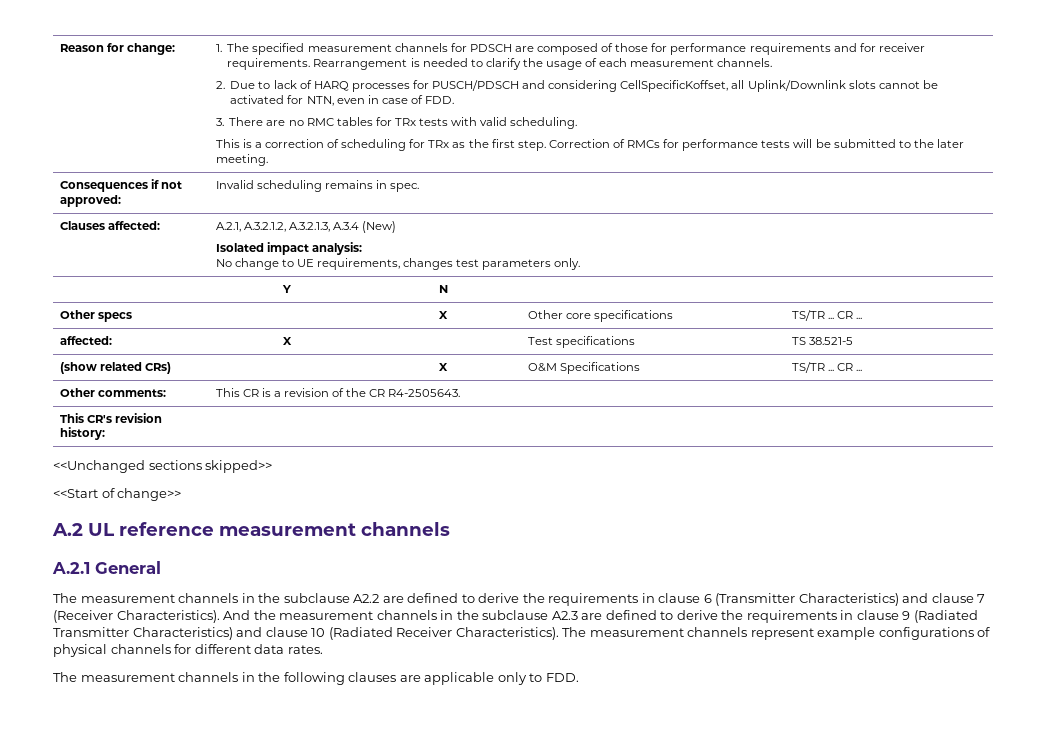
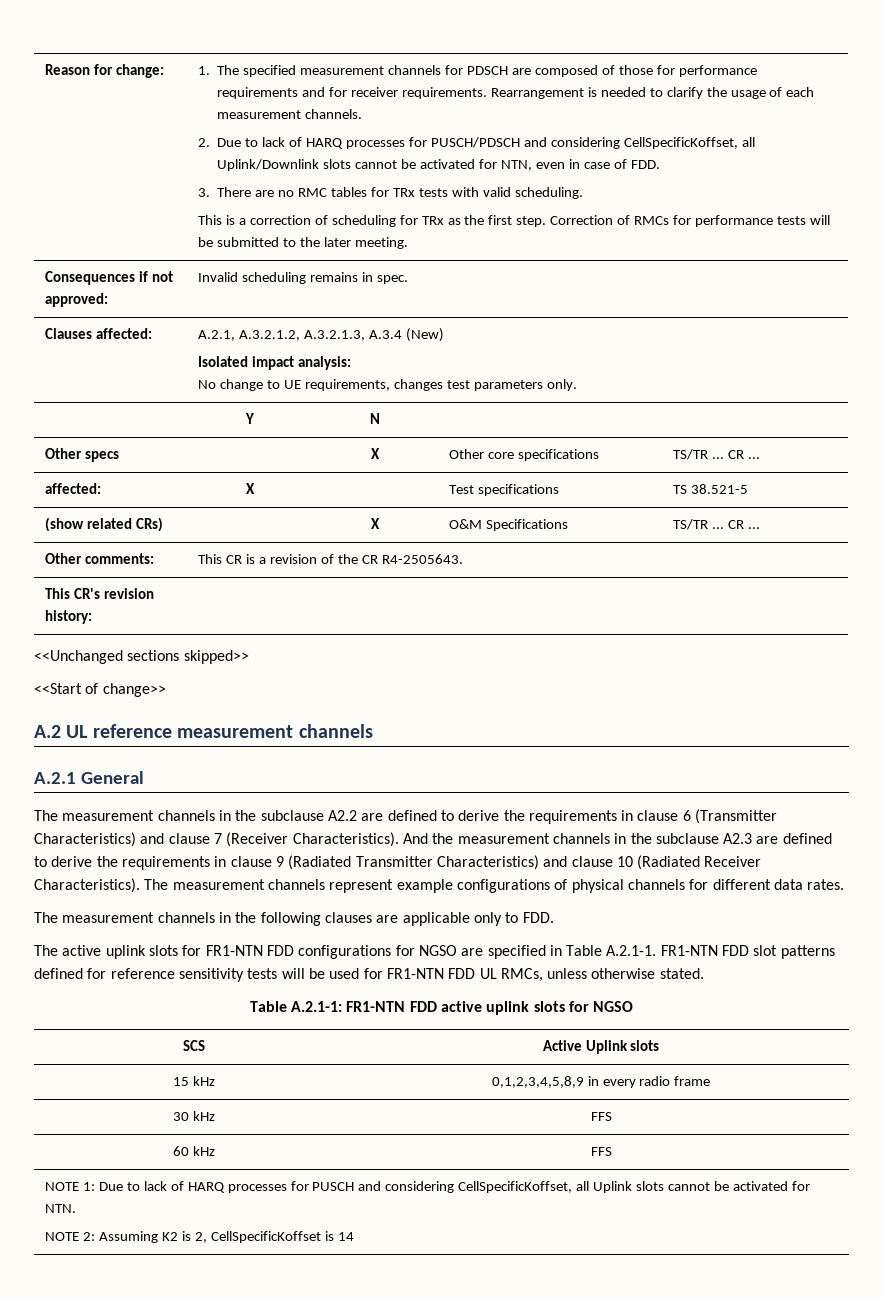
+ The active uplink slots for FR1-NTN FDD configurations for NGSO are specified in Table A.2.1-1. FR1-NTN FDD slot patterns defined for reference sensitivity tests will be used for FR1-NTN FDD UL RMCs, unless otherwise stated.
+ Table A.2.1-1: FR1-NTN FDD active uplink slots for NGSO
+ SCS | Active Uplink slots
+ 15 kHz | 0,1,2,3,4,5,8,9 in every radio frame
+ 30 kHz | FFS
+ 60 kHz | FFS
+ NOTE 1: Due to lack of HARQ processes for PUSCH and considering CellSpecificKoffset, all Uplink slots cannot be activated for NTN.
+ NOTE 2: Assuming K2 is 2, CellSpecificKoffset is 14

